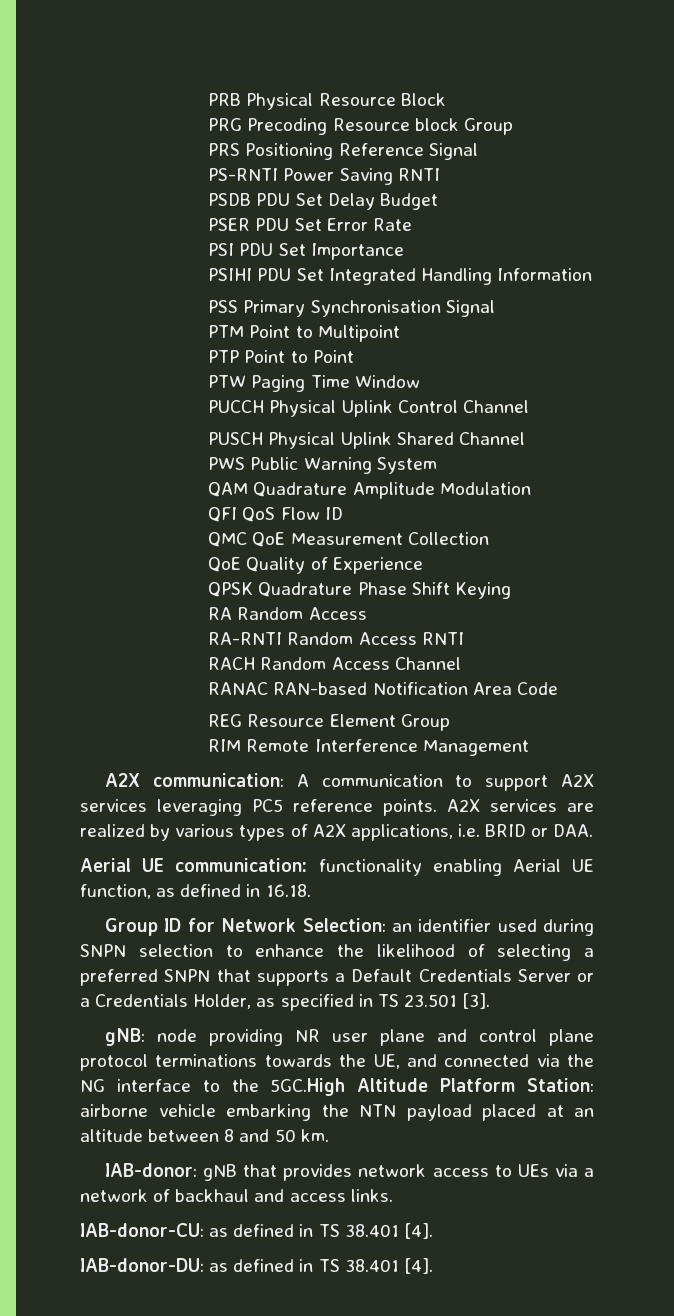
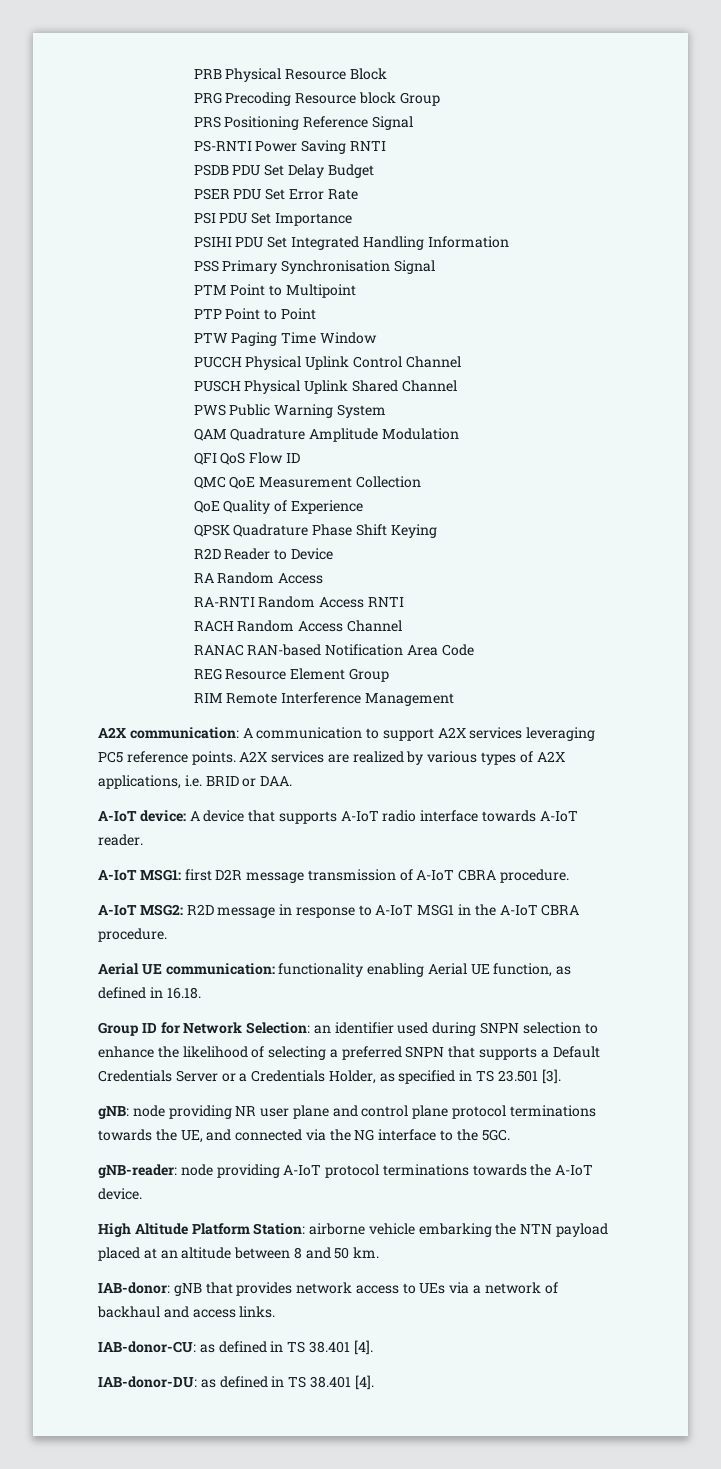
+ R2D Reader to Device
+ A-IoT device: A device that supports A-IoT radio interface towards A-IoT reader.
+ A-IoT MSG1: first D2R message transmission of A-IoT CBRA procedure.
+ A-IoT MSG2: R2D message in response to A-IoT MSG1 in the A-IoT CBRA procedure.
- gNB: node providing NR user plane and control plane protocol terminations towards the UE, and connected via the NG interface to the 5GC.High Altitude Platform Station: airborne vehicle embarking the NTN payload placed at an altitude between 8 and 50 km.
+ gNB: node providing NR user plane and control plane protocol terminations towards the UE, and connected via the NG interface to the 5GC.
+ gNB-reader: node providing A-IoT protocol terminations towards the A-IoT device.
+ High Altitude Platform Station: airborne vehicle embarking the NTN payload placed at an altitude between 8 and 50 km.

